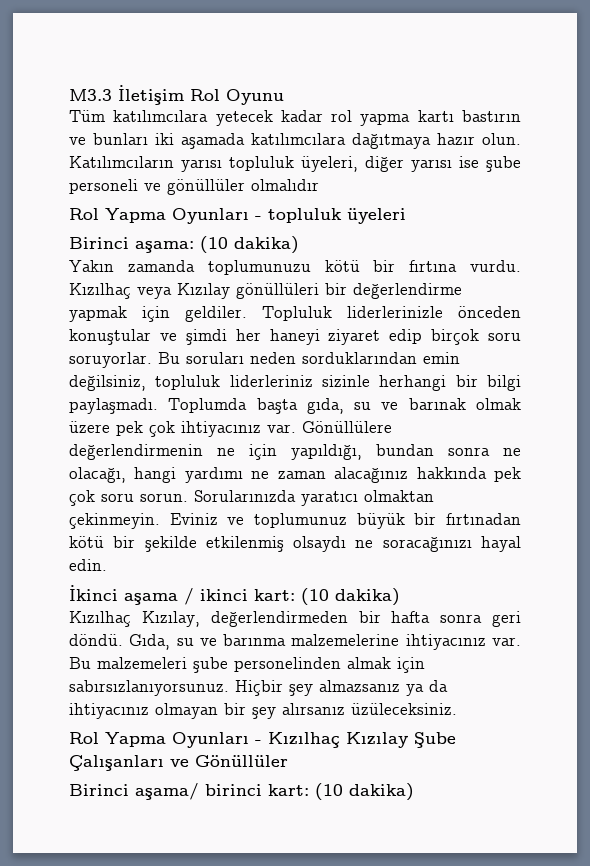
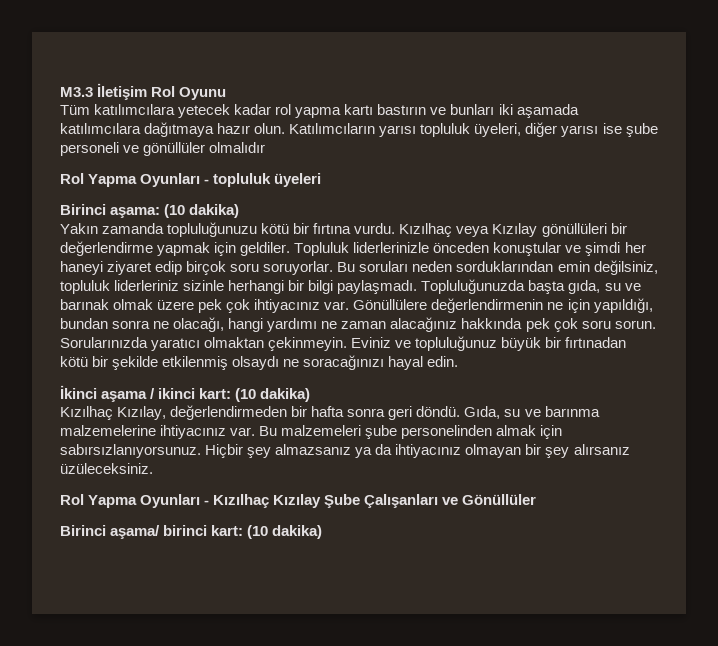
- Yakın zamanda toplumunuzu kötü bir fırtına vurdu.
+ Yakın zamanda topluluğunuzu kötü bir fırtına vurdu.
- Toplumda başta gıda, su ve barınak olmak üzere pek çok ihtiyacınız var.
+ Topluluğunuzda başta gıda, su ve barınak olmak üzere pek çok ihtiyacınız var.
- Eviniz ve toplumunuz büyük bir fırtınadan kötü bir şekilde etkilenmiş olsaydı ne soracağınızı hayal edin.
+ Eviniz ve topluluğunuz büyük bir fırtınadan kötü bir şekilde etkilenmiş olsaydı ne soracağınızı hayal edin.

